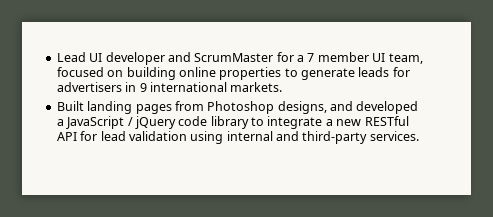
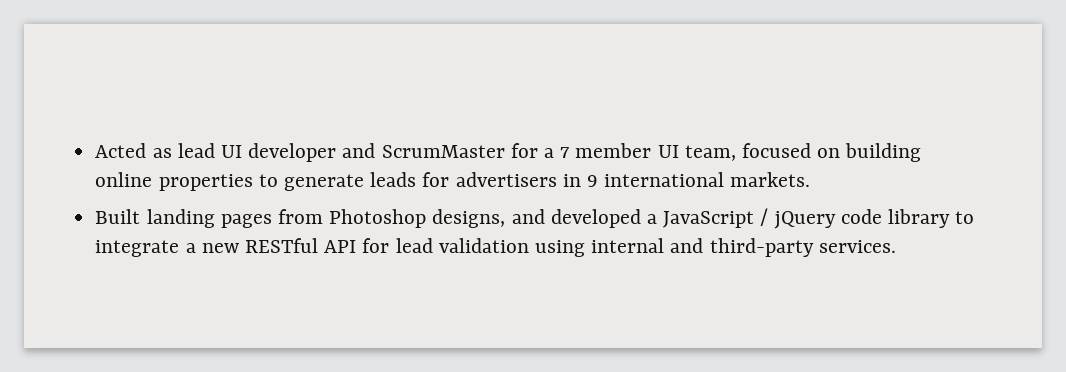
- Lead UI developer and ScrumMaster for a 7 member UI team, focused on building online properties to generate leads for advertisers in 9 international markets.
+ Acted as lead UI developer and ScrumMaster for a 7 member UI team, focused on building online properties to generate leads for advertisers in 9 international markets.

